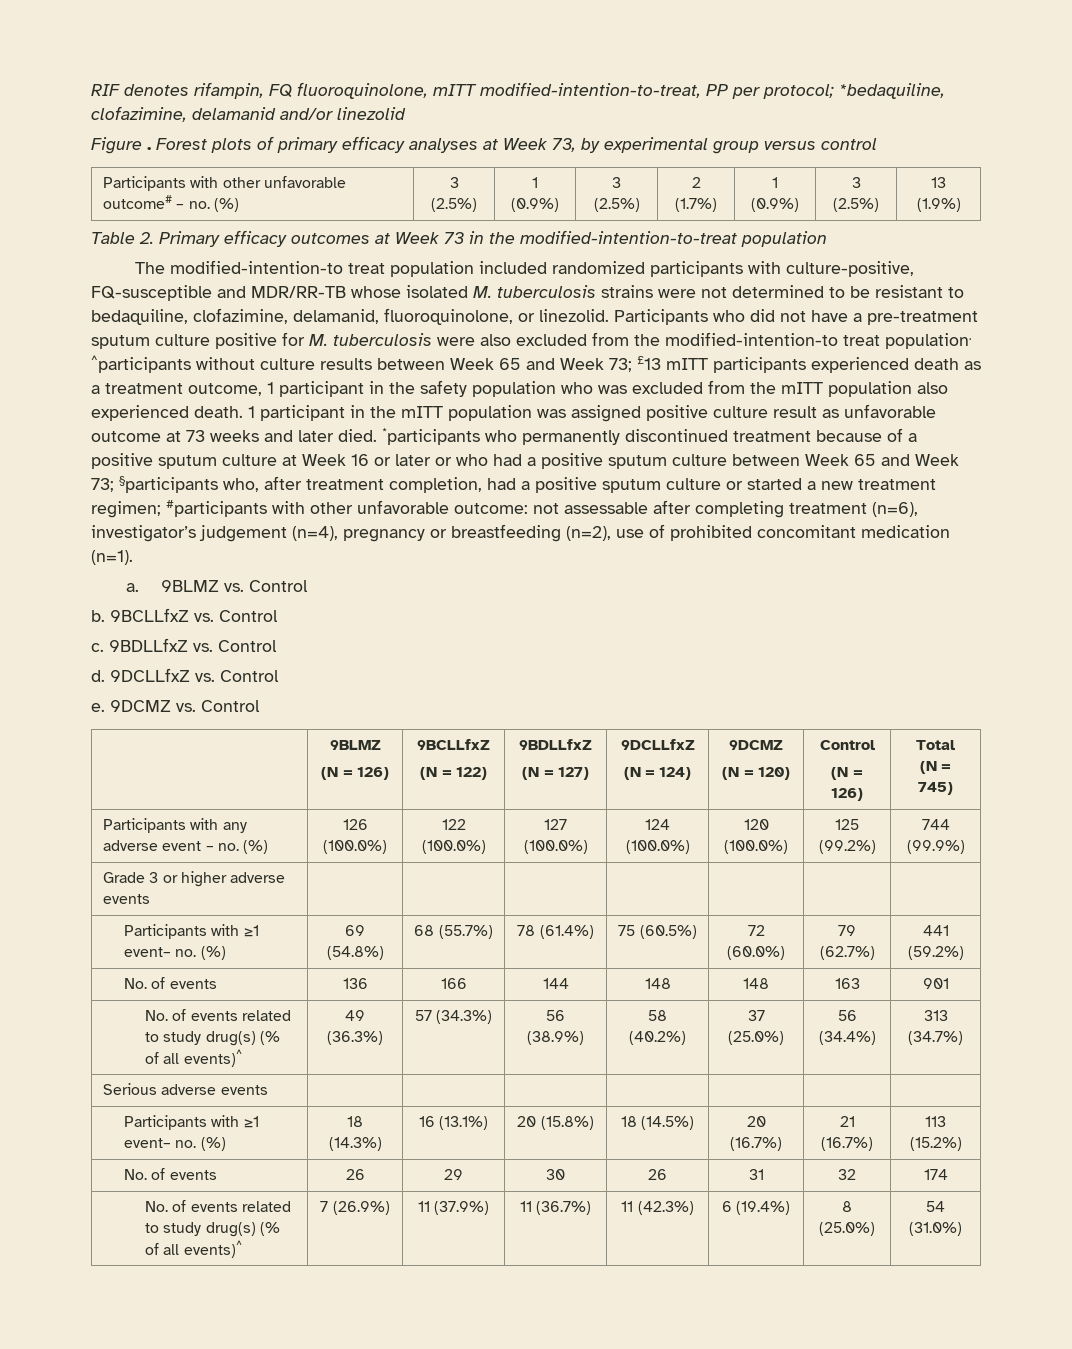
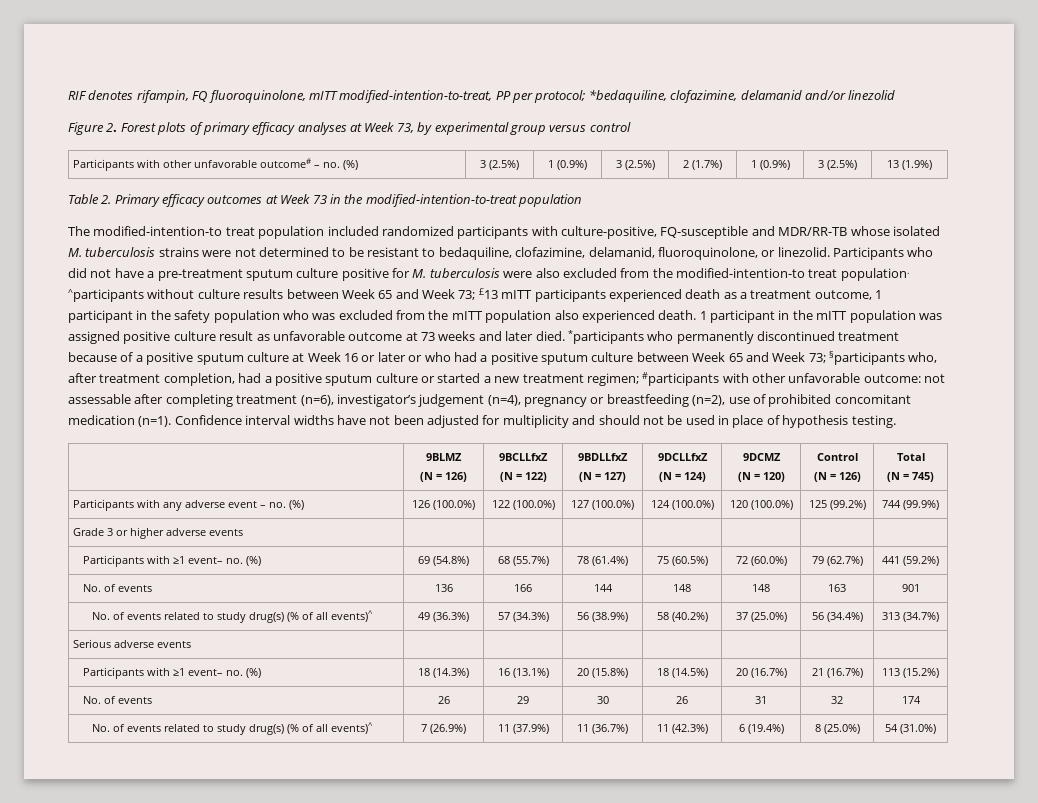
- Figure . Forest plots of primary efficacy analyses at Week 73, by experimental group versus control
+ Figure 2. Forest plots of primary efficacy analyses at Week 73, by experimental group versus control
- not assessable after completing treatment (n=6), investigator’s judgement (n=4), pregnancy or breastfeeding (n=2), use of prohibited concomitant medication (n=1).
- a. 9BLMZ vs. Control
- b. 9BCLLfxZ vs. Control
- c. 9BDLLfxZ vs. Control
- d. 9DCLLfxZ vs. Control
- e. 9DCMZ vs. Control
+ not assessable after completing treatment (n=6), investigator’s judgement (n=4), pregnancy or breastfeeding (n=2), use of prohibited concomitant medication (n=1). Confidence interval widths have not been adjusted for multiplicity and should not be used in place of hypothesis testing.

